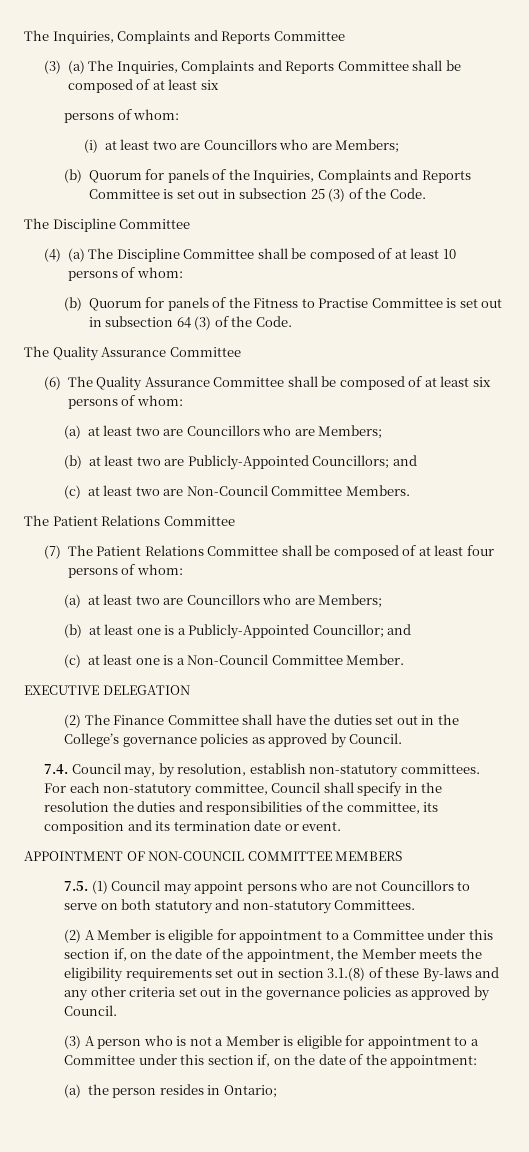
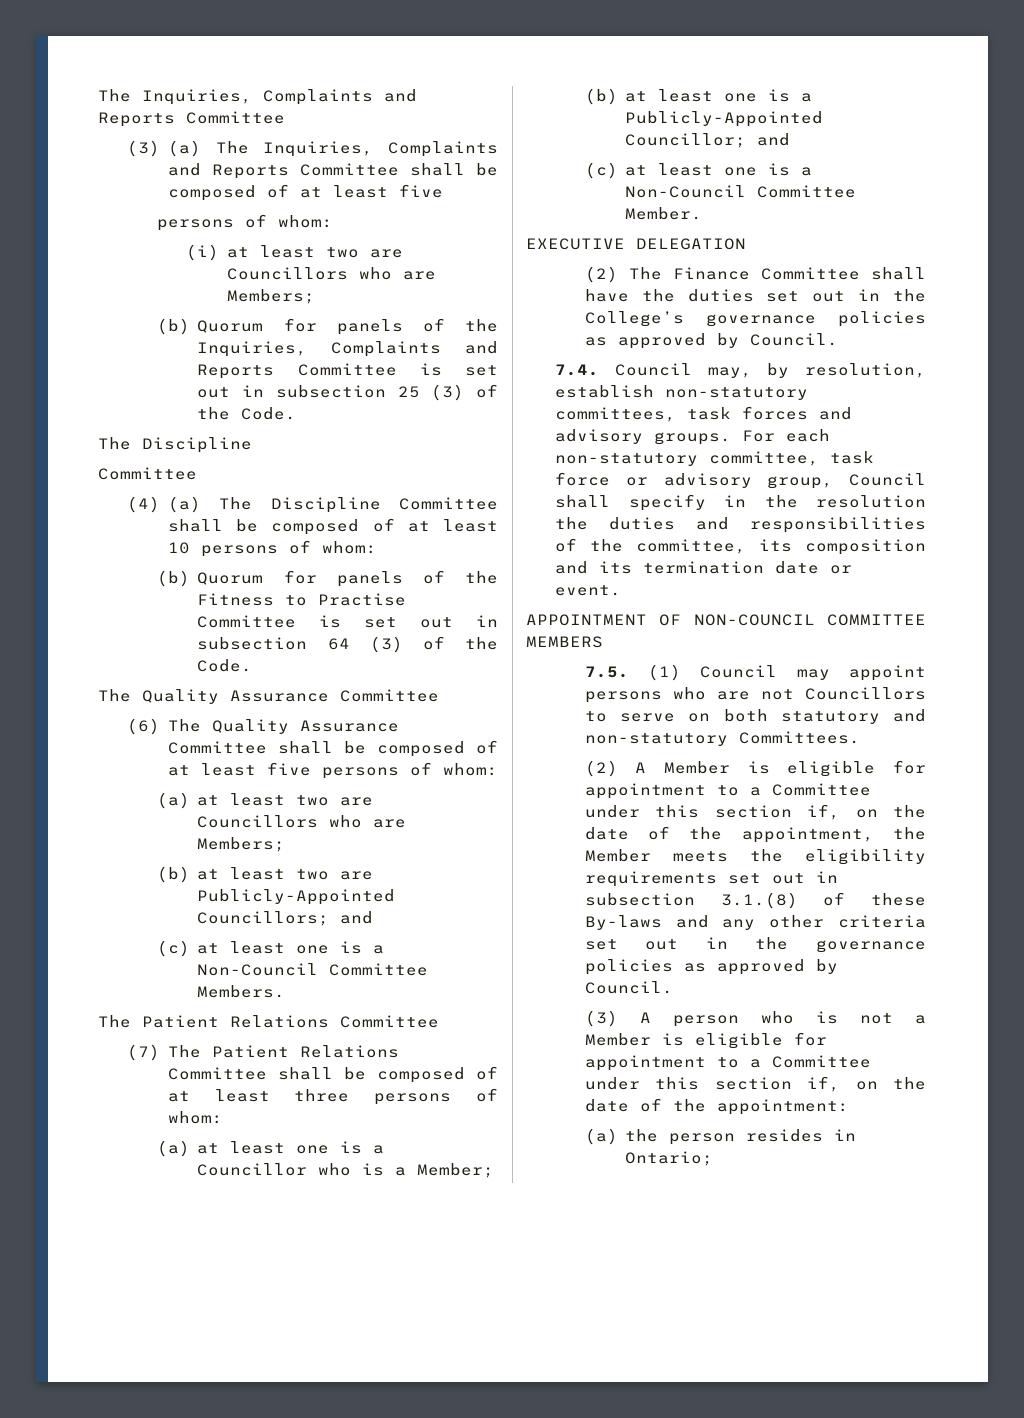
- (3) (a) The Inquiries, Complaints and Reports Committee shall be composed of at least six
+ (3) (a) The Inquiries, Complaints and Reports Committee shall be composed of at least five
  (b) Quorum for panels of the Inquiries, Complaints and Reports Committee is set out in subsection 25 (3) of the Code.
- The Discipline Committee
+ The Discipline
+ Committee
- (6) The Quality Assurance Committee shall be composed of at least six persons of whom:
+ (6) The Quality Assurance Committee shall be composed of at least five persons of whom:
- (c) at least two are Non-Council Committee Members.
+ (c) at least one is a Non-Council Committee Members.
- (7) The Patient Relations Committee shall be composed of at least four persons of whom:
- (a) at least two are Councillors who are Members;
+ (7) The Patient Relations Committee shall be composed of at least three persons of whom:
+ (a) at least one is a Councillor who is a Member;
- 7.4. Council may, by resolution, establish non-statutory committees. For each non-statutory committee, Council shall specify in the resolution the duties and responsibilities of the committee, its composition and its termination date or event.
+ 7.4. Council may, by resolution, establish non-statutory committees, task forces and advisory groups. For each non-statutory committee, task force or advisory group, Council shall specify in the resolution the duties and responsibilities of the committee, its composition and its termination date or event.
- (2) A Member is eligible for appointment to a Committee under this section if, on the date of the appointment, the Member meets the eligibility requirements set out in section 3.1.(8) of these By-laws and any other criteria set out in the governance policies as approved by Council.
+ (2) A Member is eligible for appointment to a Committee under this section if, on the date of the appointment, the Member meets the eligibility requirements set out in subsection 3.1.(8) of these By-laws and any other criteria set out in the governance policies as approved by Council.

